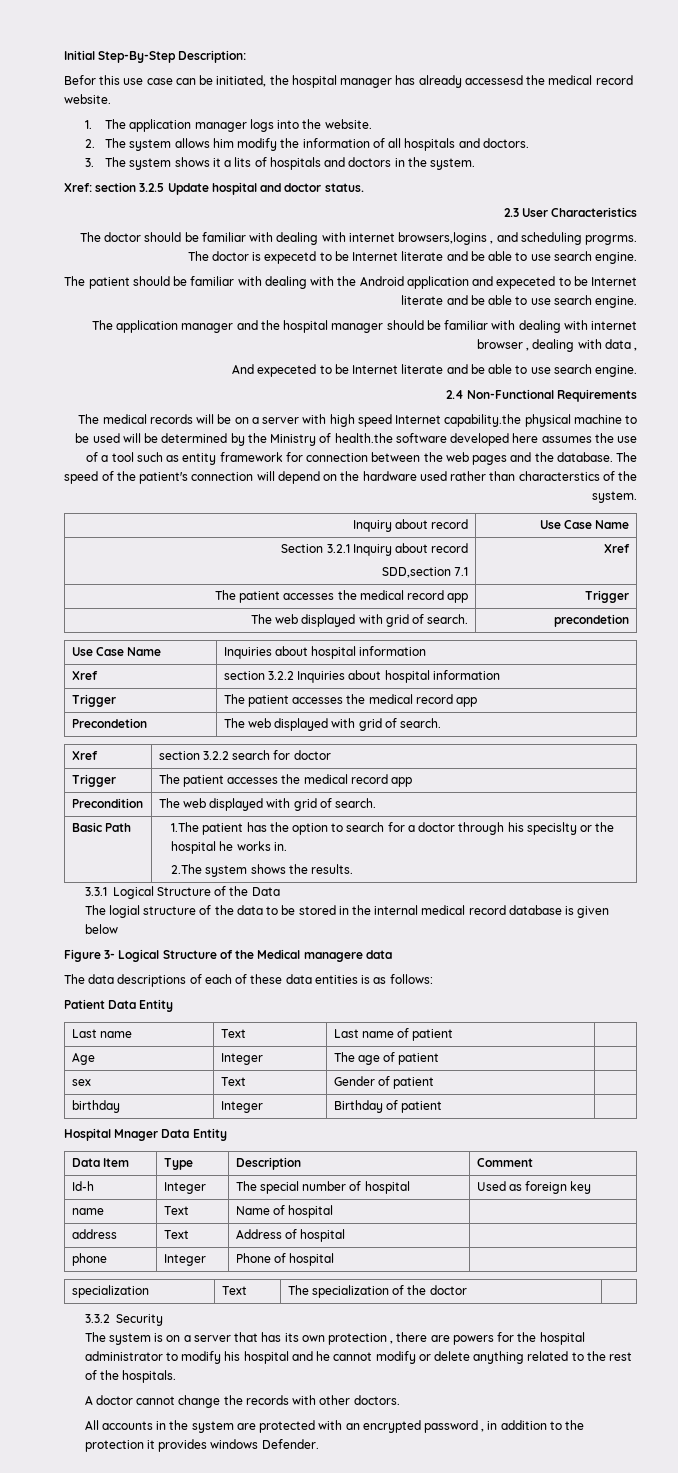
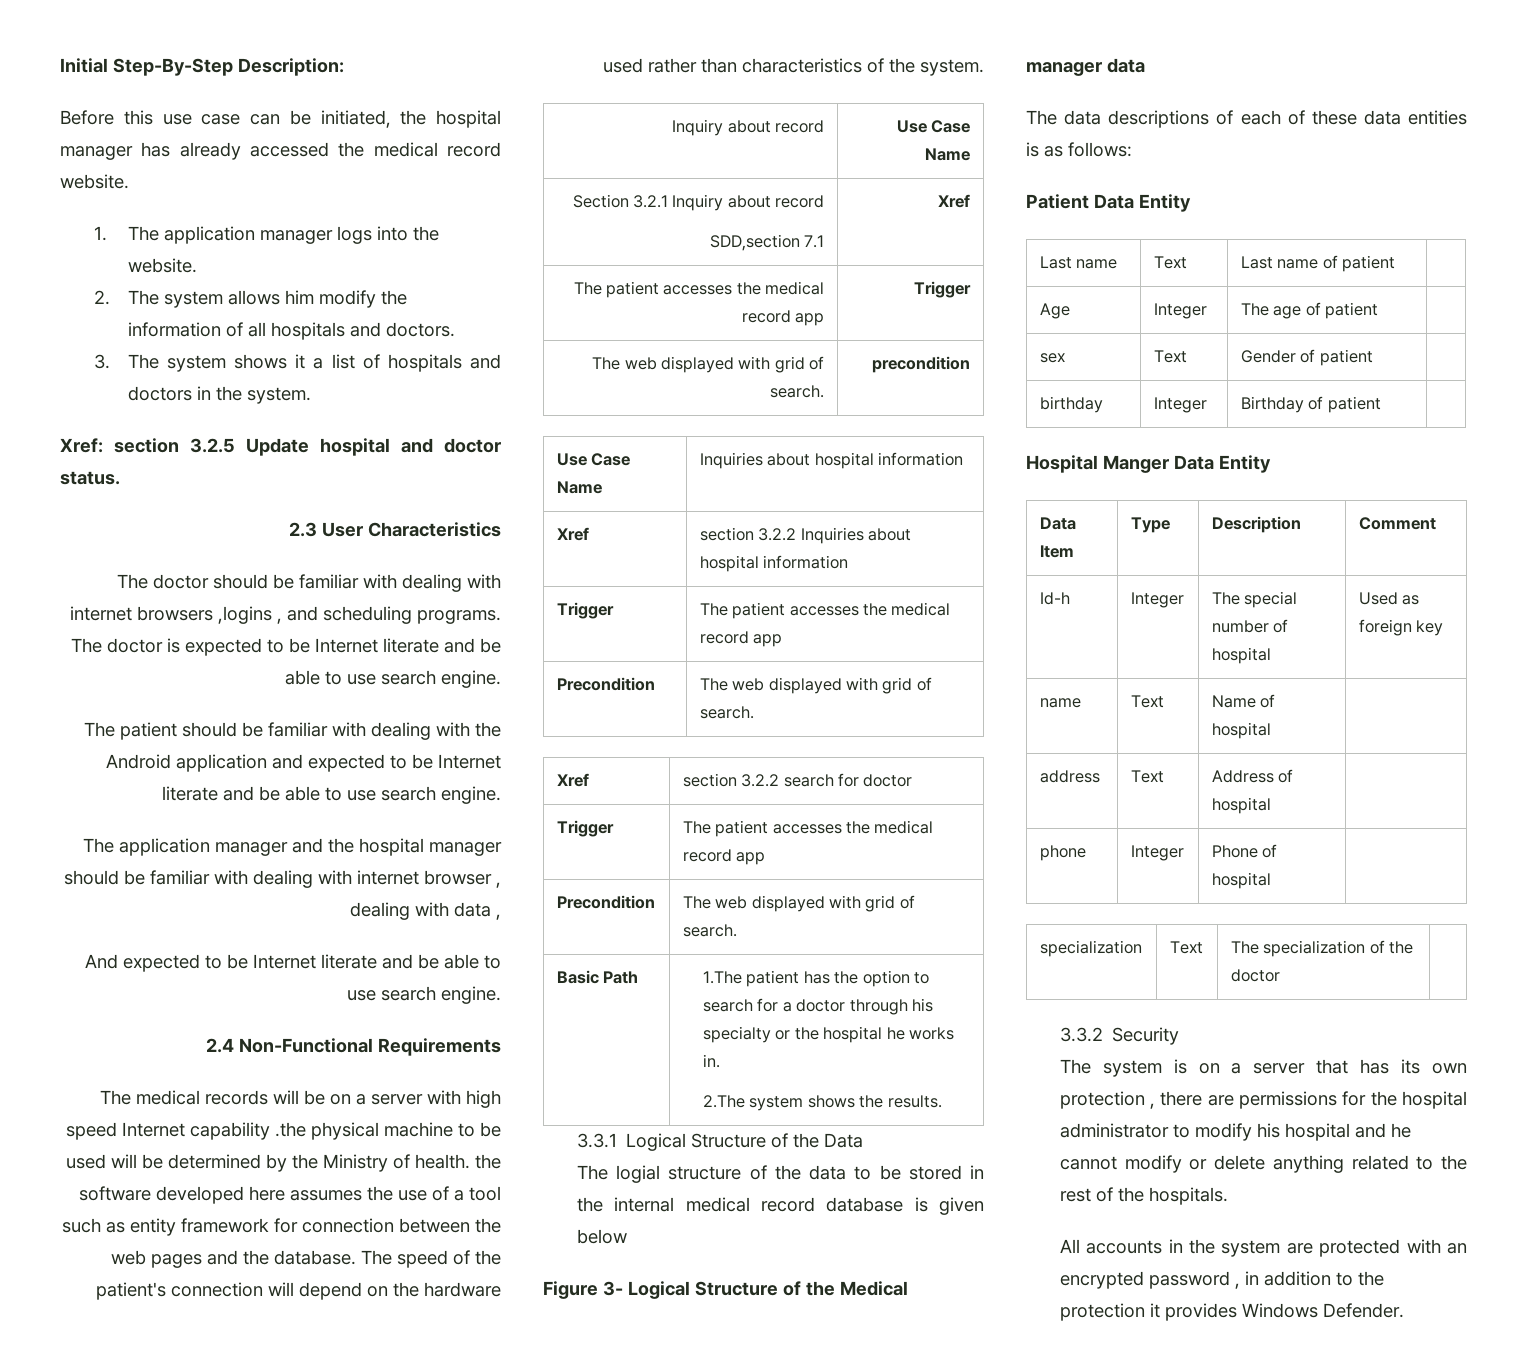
- Befor this use case can be initiated, the hospital manager has already accessesd the medical record website.
+ Before this use case can be initiated, the hospital manager has already accessed the medical record website.
- 3. The system shows it a lits of hospitals and doctors in the system.
+ 3. The system shows it a list of hospitals and doctors in the system.
- The doctor should be familiar with dealing with internet browsers,logins , and scheduling progrms.
+ The doctor should be familiar with dealing with internet browsers ,logins , and scheduling programs.
- The doctor is expecetd to be Internet literate and be able to use search engine.
+ The doctor is expected to be Internet literate and be able to use search engine.
- The patient should be familiar with dealing with the Android application and expeceted to be Internet literate and be able to use search engine.
+ The patient should be familiar with dealing with the Android application and expected to be Internet literate and be able to use search engine.
- And expeceted to be Internet literate and be able to use search engine.
+ And expected to be Internet literate and be able to use search engine.
- The medical records will be on a server with high speed Internet capability.the physical machine to be used will be determined by the Ministry of health.the software developed here assumes the use of a tool such as entity framework for connection between the web pages and the database.
+ The medical records will be on a server with high speed Internet capability .the physical machine to be used will be determined by the Ministry of health. the software developed here assumes the use of a tool such as entity framework for connection between the web pages and the database.
- The speed of the patient's connection will depend on the hardware used rather than characterstics of the system.
+ The speed of the patient's connection will depend on the hardware used rather than characteristics of the system.
- The web displayed with grid of search. | precondetion
+ The web displayed with grid of search. | precondition
  Xref | section 3.2.2 Inquiries about hospital information
  Trigger | The patient accesses the medical record app
- Precondetion | The web displayed with grid of search.
+ Precondition | The web displayed with grid of search.
- Basic Path | 1.The patient has the option to search for a doctor through his specislty or the hospital he works in.
+ Basic Path | 1.The patient has the option to search for a doctor through his specialty or the hospital he works in.
- Figure 3- Logical Structure of the Medical managere data
+ Figure 3- Logical Structure of the Medical manager data
- Hospital Mnager Data Entity
+ Hospital Manger Data Entity
- The system is on a server that has its own protection , there are powers for the hospital administrator to modify his hospital and he cannot modify or delete anything related to the rest of the hospitals.
+ The system is on a server that has its own protection , there are permissions for the hospital administrator to modify his hospital and he cannot modify or delete anything related to the rest of the hospitals.
- A doctor cannot change the records with other doctors.
- All accounts in the system are protected with an encrypted password , in addition to the protection it provides windows Defender.
+ All accounts in the system are protected with an encrypted password , in addition to the protection it provides Windows Defender.

